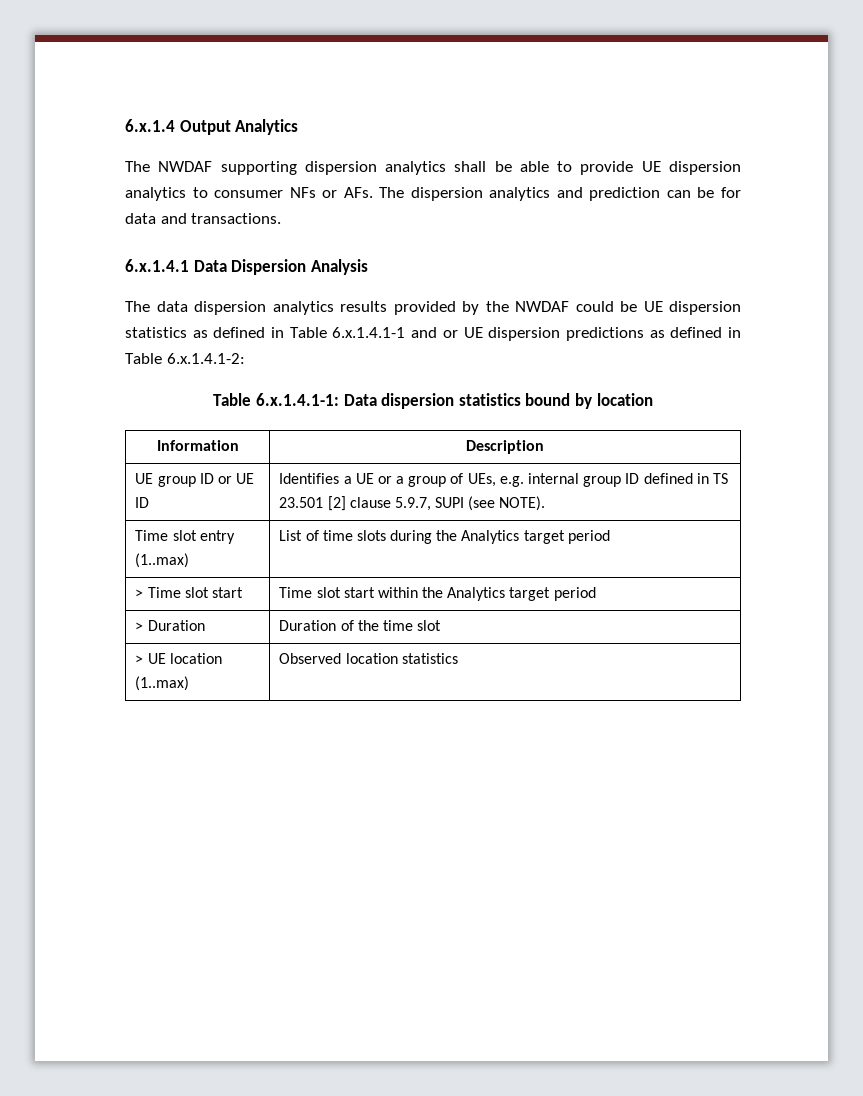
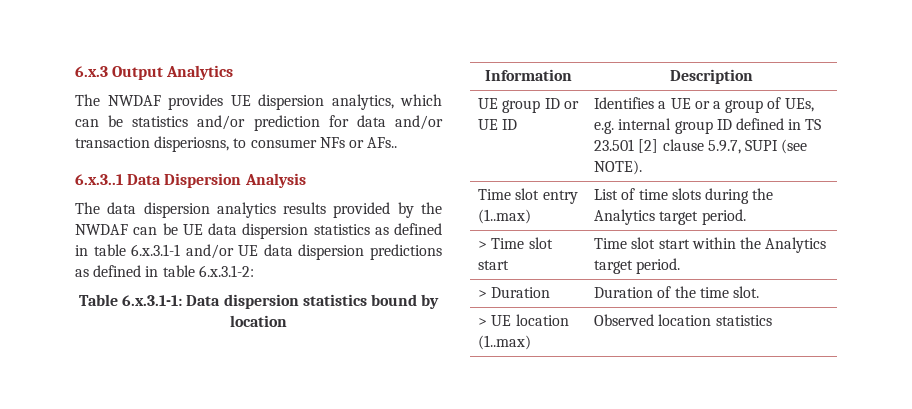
- 6.x.1.4 Output Analytics
+ 6.x.3 Output Analytics
- The NWDAF supporting dispersion analytics shall be able to provide UE dispersion analytics to consumer NFs or AFs. The dispersion analytics and prediction can be for data and transactions.
- 6.x.1.4.1 Data Dispersion Analysis
+ The NWDAF provides UE dispersion analytics, which can be statistics and/or prediction for data and/or transaction disperiosns, to consumer NFs or AFs..
+ 6.x.3..1 Data Dispersion Analysis
- The data dispersion analytics results provided by the NWDAF could be UE dispersion statistics as defined in Table 6.x.1.4.1-1 and or UE dispersion predictions as defined in Table 6.x.1.4.1-2:
- Table 6.x.1.4.1-1: Data dispersion statistics bound by location
+ The data dispersion analytics results provided by the NWDAF can be UE data dispersion statistics as defined in table 6.x.3.1-1 and/or UE data dispersion predictions as defined in table 6.x.3.1-2:
+ Table 6.x.3.1-1: Data dispersion statistics bound by location
- Time slot entry (1..max) | List of time slots during the Analytics target period
+ Time slot entry (1..max) | List of time slots during the Analytics target period.
- > Time slot start | Time slot start within the Analytics target period
+ > Time slot start | Time slot start within the Analytics target period.
- > Duration | Duration of the time slot
+ > Duration | Duration of the time slot.

